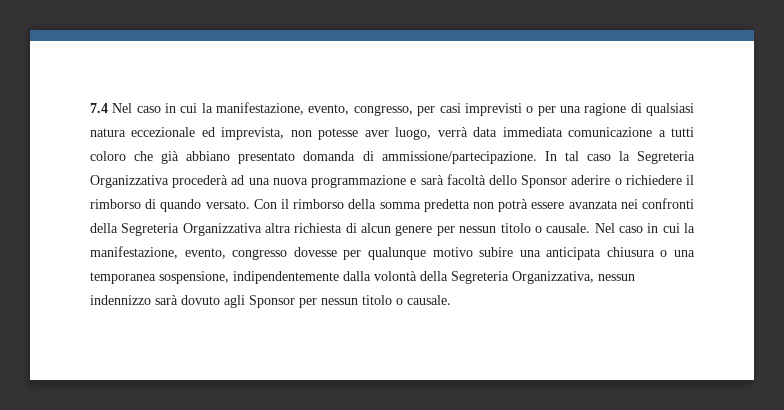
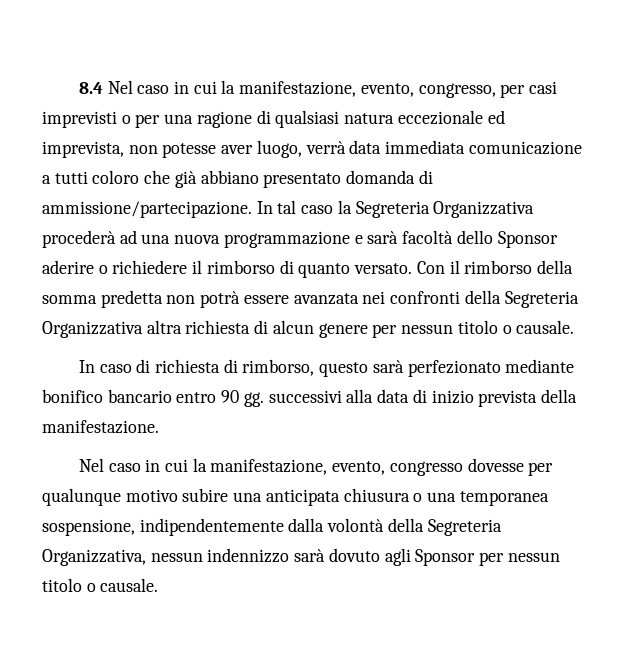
- 7.4 Nel caso in cui la manifestazione, evento, congresso, per casi imprevisti o per una ragione di qualsiasi natura eccezionale ed imprevista, non potesse aver luogo, verrà data immediata comunicazione a tutti coloro che già abbiano presentato domanda di ammissione/partecipazione.
+ 8.4 Nel caso in cui la manifestazione, evento, congresso, per casi imprevisti o per una ragione di qualsiasi natura eccezionale ed imprevista, non potesse aver luogo, verrà data immediata comunicazione a tutti coloro che già abbiano presentato domanda di ammissione/partecipazione.
- In tal caso la Segreteria Organizzativa procederà ad una nuova programmazione e sarà facoltà dello Sponsor aderire o richiedere il rimborso di quando versato.
+ In tal caso la Segreteria Organizzativa procederà ad una nuova programmazione e sarà facoltà dello Sponsor aderire o richiedere il rimborso di quanto versato.
- Con il rimborso della somma predetta non potrà essere avanzata nei confronti della Segreteria Organizzativa altra richiesta di alcun genere per nessun titolo o causale. Nel caso in cui la manifestazione, evento, congresso dovesse per qualunque motivo subire una anticipata chiusura o una temporanea sospensione, indipendentemente dalla volontà della Segreteria Organizzativa, nessun indennizzo sarà dovuto agli Sponsor per nessun titolo o causale.
+ Con il rimborso della somma predetta non potrà essere avanzata nei confronti della Segreteria Organizzativa altra richiesta di alcun genere per nessun titolo o causale.
+ In caso di richiesta di rimborso, questo sarà perfezionato mediante bonifico bancario entro 90 gg. successivi alla data di inizio prevista della manifestazione.
+ Nel caso in cui la manifestazione, evento, congresso dovesse per qualunque motivo subire una anticipata chiusura o una temporanea sospensione, indipendentemente dalla volontà della Segreteria Organizzativa, nessun indennizzo sarà dovuto agli Sponsor per nessun titolo o causale.

